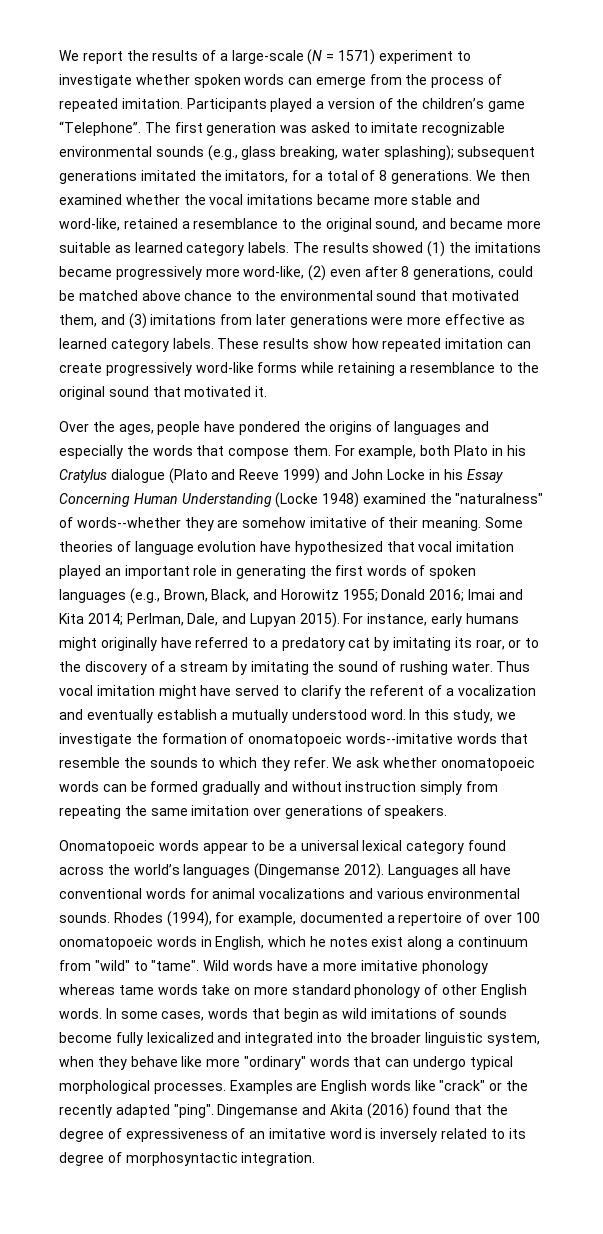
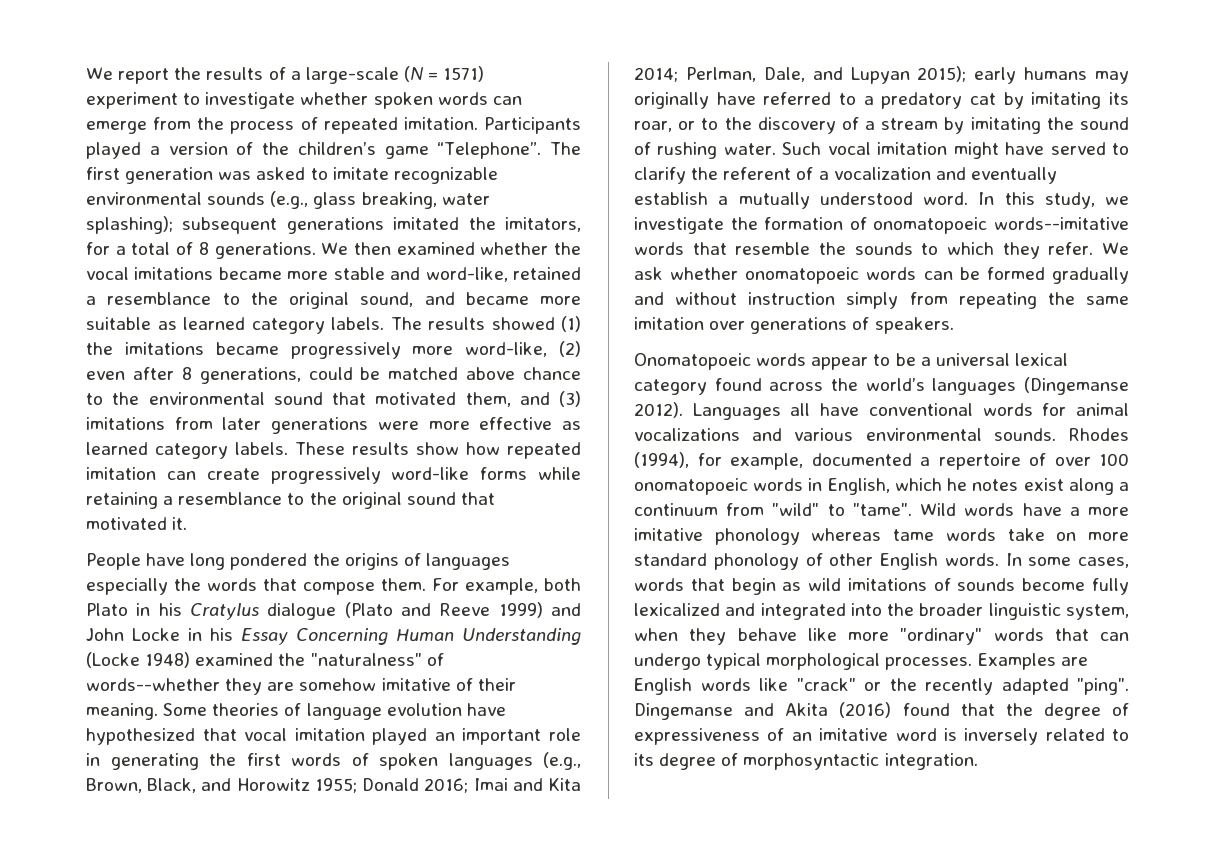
- Over the ages, people have pondered the origins of languages and especially the words that compose them.
+ People have long pondered the origins of languages especially the words that compose them.
- Perlman, Dale, and Lupyan 2015). For instance, early humans might originally have referred to a predatory cat by imitating its roar, or to the discovery of a stream by imitating the sound of rushing water.
+ Perlman, Dale, and Lupyan 2015); early humans may originally have referred to a predatory cat by imitating its roar, or to the discovery of a stream by imitating the sound of rushing water.
- Thus vocal imitation might have served to clarify the referent of a vocalization and eventually establish a mutually understood word.
+ Such vocal imitation might have served to clarify the referent of a vocalization and eventually establish a mutually understood word.

